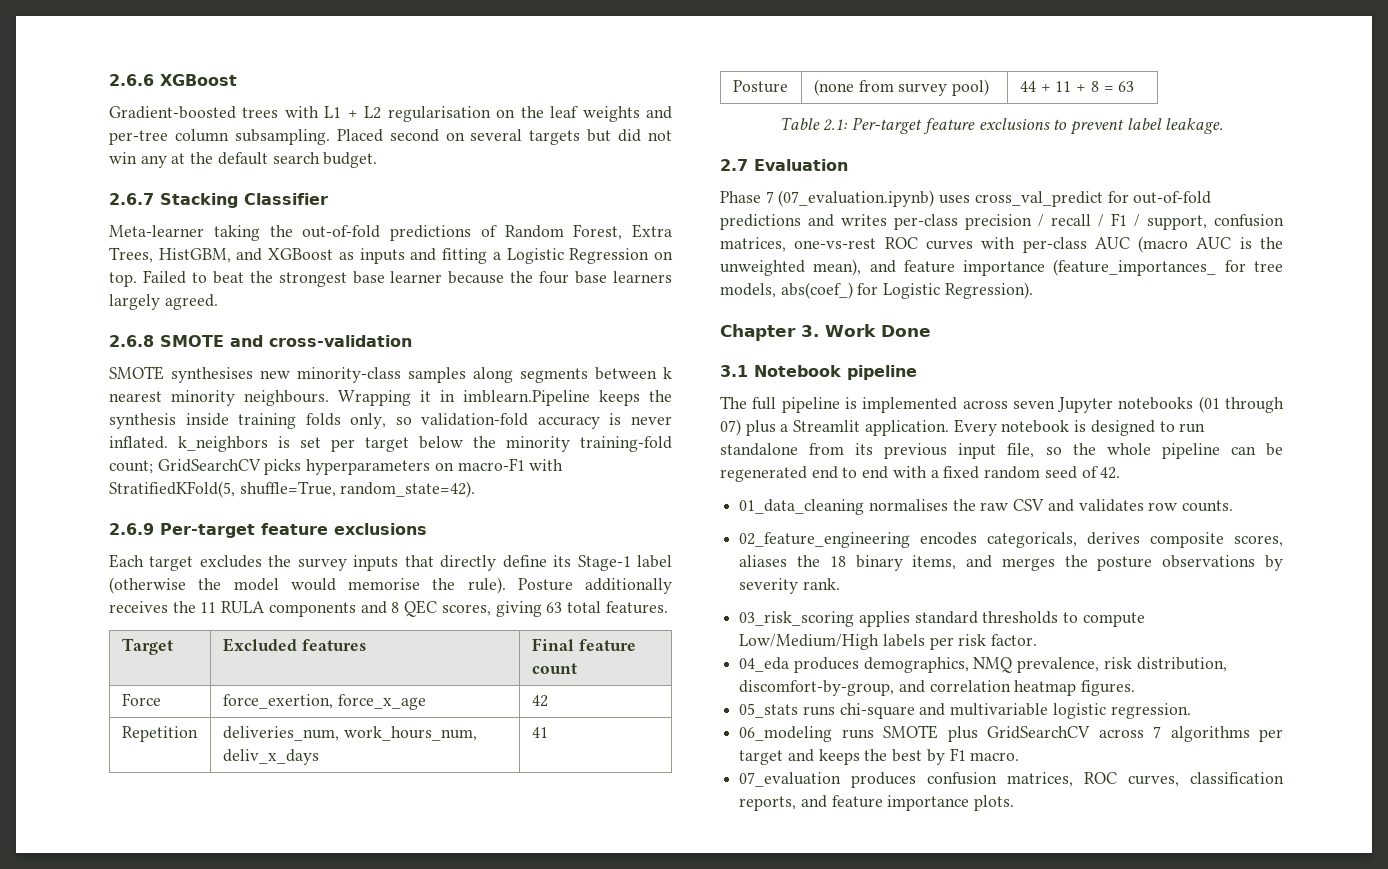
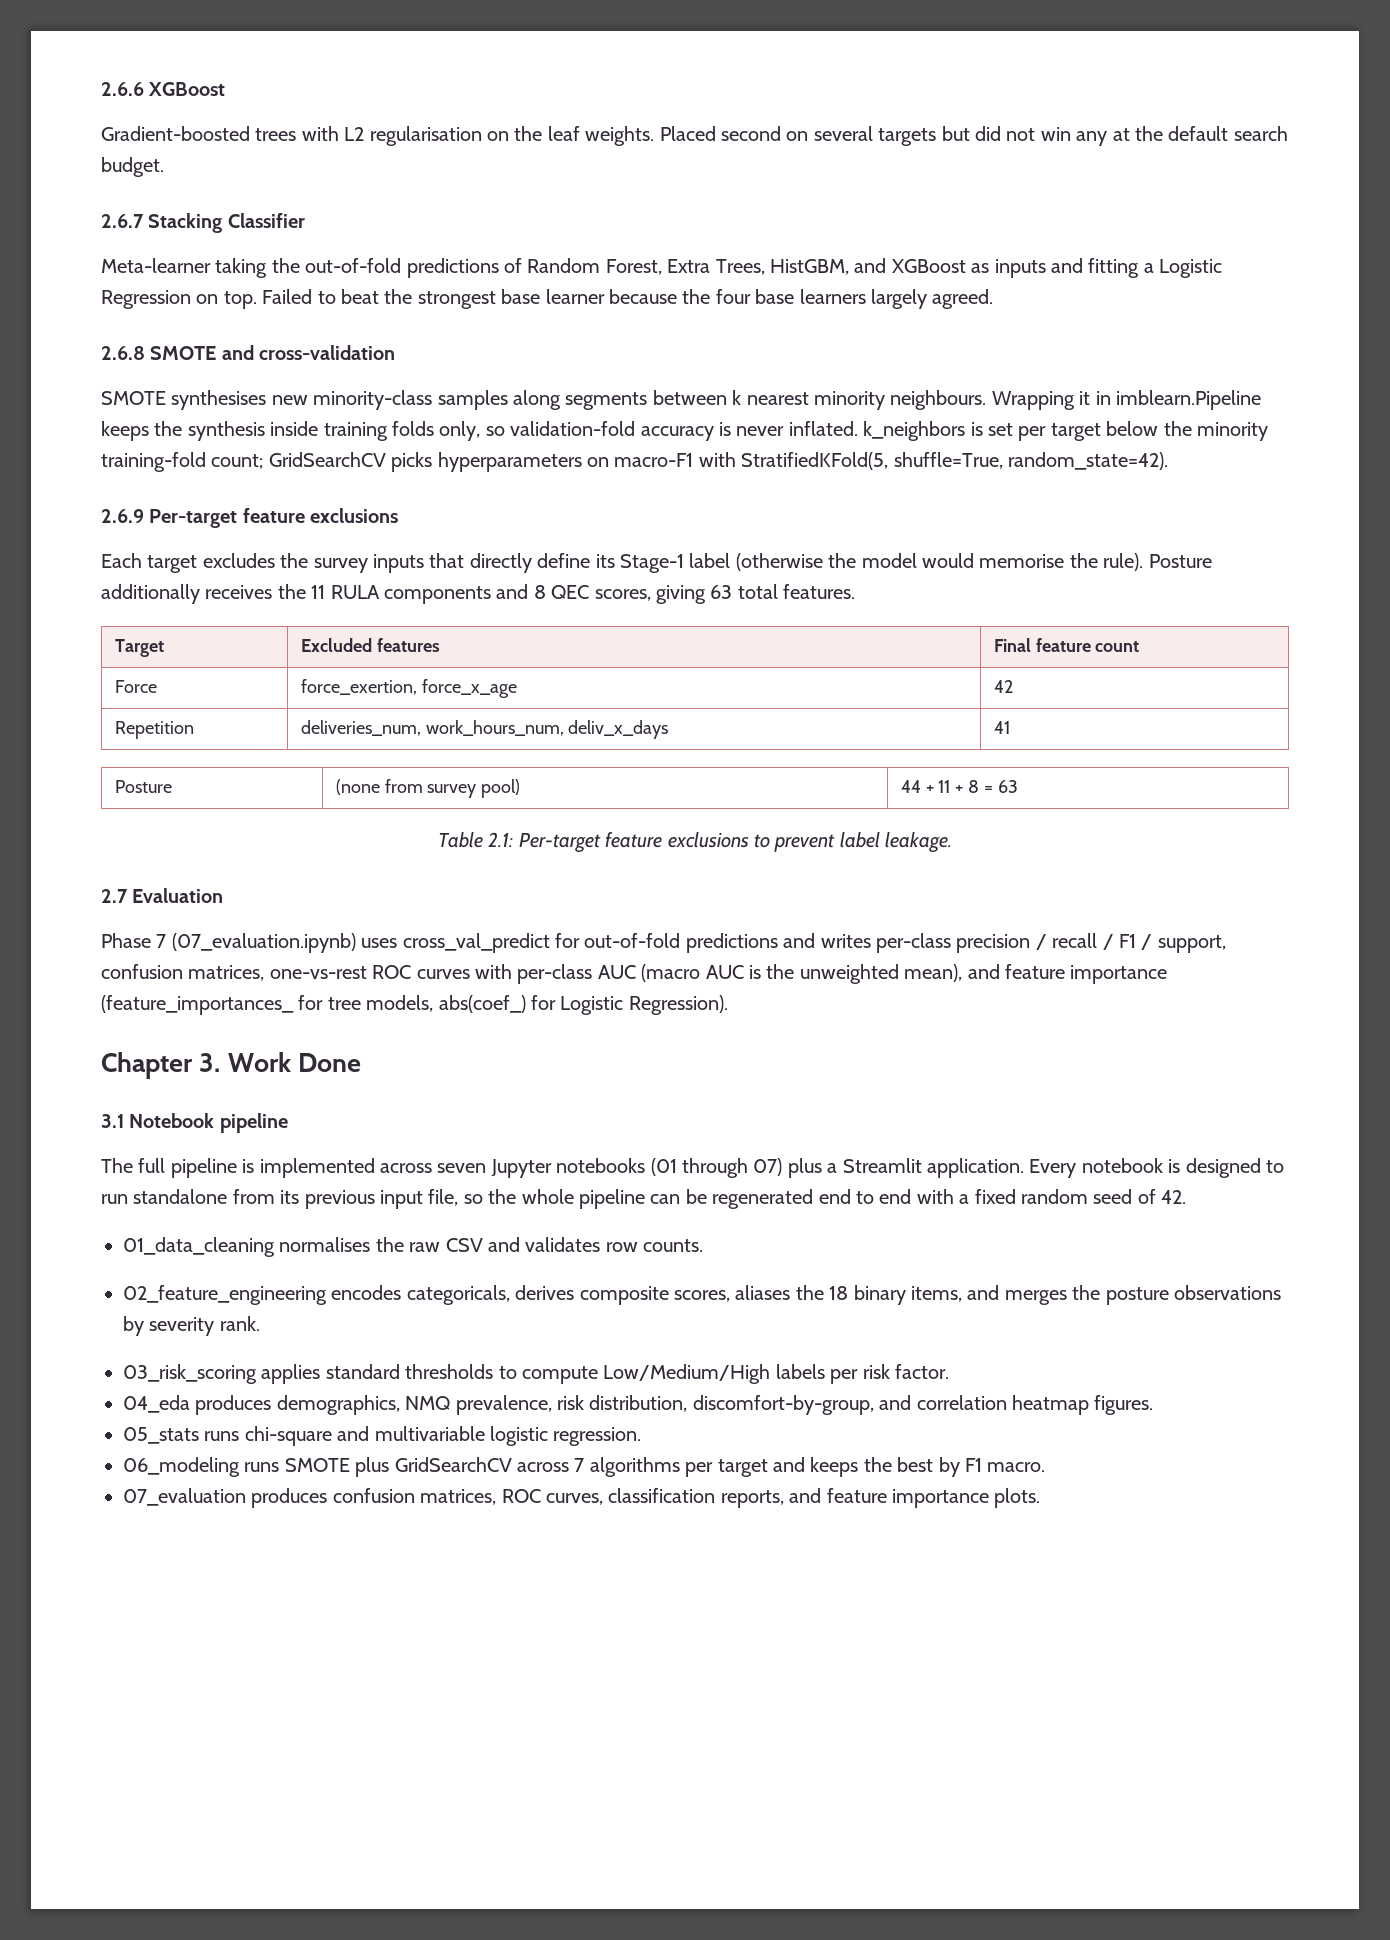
- Gradient-boosted trees with L1 + L2 regularisation on the leaf weights and per-tree column subsampling.
+ Gradient-boosted trees with L2 regularisation on the leaf weights.

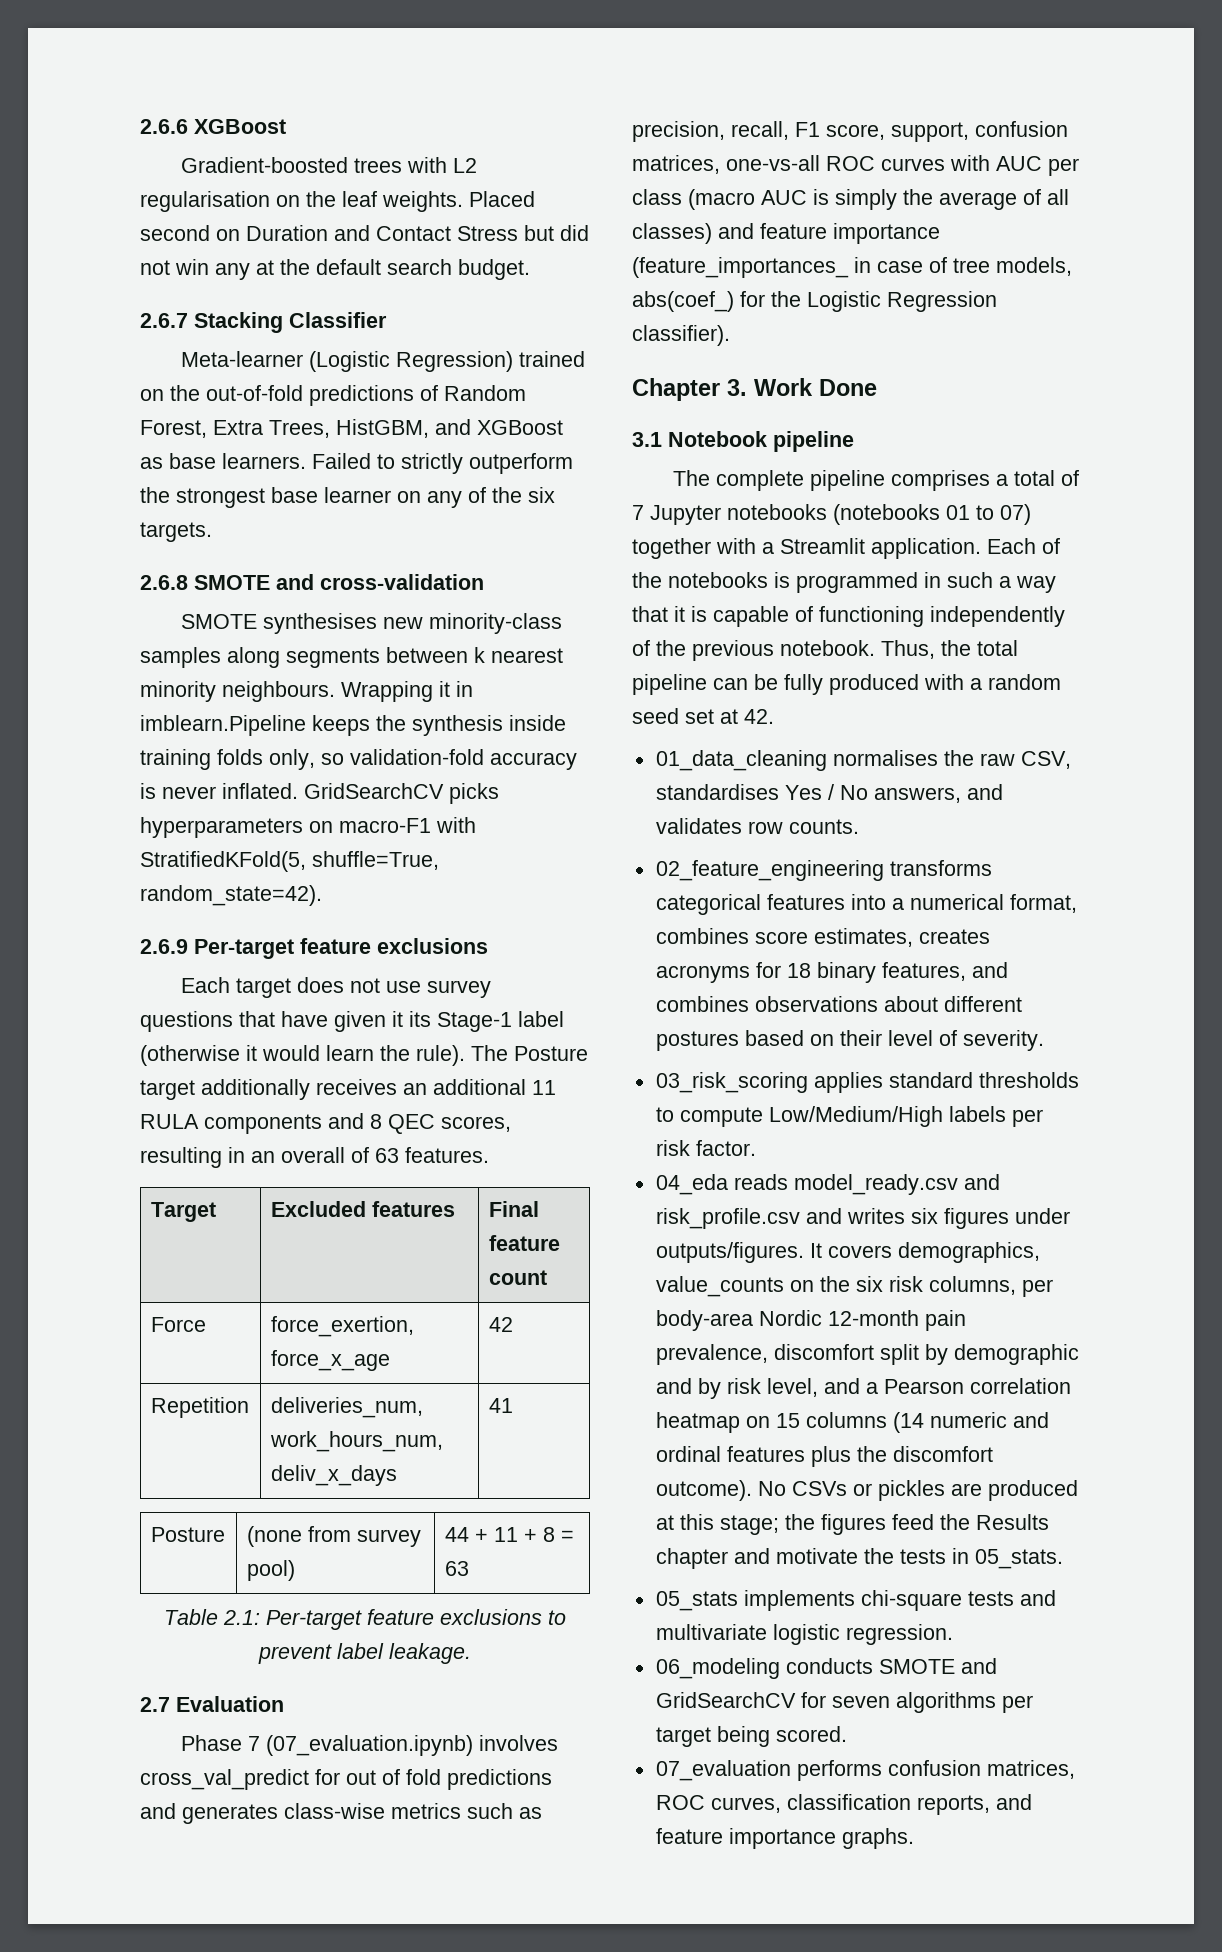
- Placed second on several targets but did not win any at the default search budget.
+ Placed second on Duration and Contact Stress but did not win any at the default search budget.
- Meta-learner taking the out-of-fold predictions of Random Forest, Extra Trees, HistGBM, and XGBoost as inputs and fitting a Logistic Regression on top. Failed to beat the strongest base learner because the four base learners largely agreed.
+ Meta-learner (Logistic Regression) trained on the out-of-fold predictions of Random Forest, Extra Trees, HistGBM, and XGBoost as base learners. Failed to strictly outperform the strongest base learner on any of the six targets.
- Wrapping it in imblearn.Pipeline keeps the synthesis inside training folds only, so validation-fold accuracy is never inflated. k_neighbors is set per target below the minority training-fold count; GridSearchCV picks hyperparameters on macro-F1 with StratifiedKFold(5, shuffle=True, random_state=42).
+ Wrapping it in imblearn.Pipeline keeps the synthesis inside training folds only, so validation-fold accuracy is never inflated. GridSearchCV picks hyperparameters on macro-F1 with StratifiedKFold(5, shuffle=True, random_state=42).
- Each target excludes the survey inputs that directly define its Stage-1 label (otherwise the model would memorise the rule). Posture additionally receives the 11 RULA components and 8 QEC scores, giving 63 total features.
+ Each target does not use survey questions that have given it its Stage-1 label (otherwise it would learn the rule). The Posture target additionally receives an additional 11 RULA components and 8 QEC scores, resulting in an overall of 63 features.
- Phase 7 (07_evaluation.ipynb) uses cross_val_predict for out-of-fold predictions and writes per-class precision / recall / F1 / support, confusion matrices, one-vs-rest ROC curves with per-class AUC (macro AUC is the unweighted mean), and feature importance (feature_importances_ for tree models, abs(coef_) for Logistic Regression).
+ Phase 7 (07_evaluation.ipynb) involves cross_val_predict for out of fold predictions and generates class-wise metrics such as precision, recall, F1 score, support, confusion matrices, one-vs-all ROC curves with AUC per class (macro AUC is simply the average of all classes) and feature importance (feature_importances_ in case of tree models, abs(coef_) for the Logistic Regression classifier).
- The full pipeline is implemented across seven Jupyter notebooks (01 through 07) plus a Streamlit application. Every notebook is designed to run standalone from its previous input file, so the whole pipeline can be regenerated end to end with a fixed random seed of 42.
+ The complete pipeline comprises a total of 7 Jupyter notebooks (notebooks 01 to 07) together with a Streamlit application. Each of the notebooks is programmed in such a way that it is capable of functioning independently of the previous notebook. Thus, the total pipeline can be fully produced with a random seed set at 42.
- 01_data_cleaning normalises the raw CSV and validates row counts.
+ 01_data_cleaning normalises the raw CSV, standardises Yes / No answers, and validates row counts.
- 02_feature_engineering encodes categoricals, derives composite scores, aliases the 18 binary items, and merges the posture observations by severity rank.
+ 02_feature_engineering transforms categorical features into a numerical format, combines score estimates, creates acronyms for 18 binary features, and combines observations about different postures based on their level of severity.
- 04_eda produces demographics, NMQ prevalence, risk distribution, discomfort-by-group, and correlation heatmap figures.
- 05_stats runs chi-square and multivariable logistic regression.
- 06_modeling runs SMOTE plus GridSearchCV across 7 algorithms per target and keeps the best by F1 macro.
+ 04_eda reads model_ready.csv and risk_profile.csv and writes six figures under outputs/figures. It covers demographics, value_counts on the six risk columns, per body-area Nordic 12-month pain prevalence, discomfort split by demographic and by risk level, and a Pearson correlation heatmap on 15 columns (14 numeric and ordinal features plus the discomfort outcome). No CSVs or pickles are produced at this stage; the figures feed the Results chapter and motivate the tests in 05_stats.
+ 05_stats implements chi-square tests and multivariate logistic regression.
+ 06_modeling conducts SMOTE and GridSearchCV for seven algorithms per target being scored.
- 07_evaluation produces confusion matrices, ROC curves, classification reports, and feature importance plots.
+ 07_evaluation performs confusion matrices, ROC curves, classification reports, and feature importance graphs.

